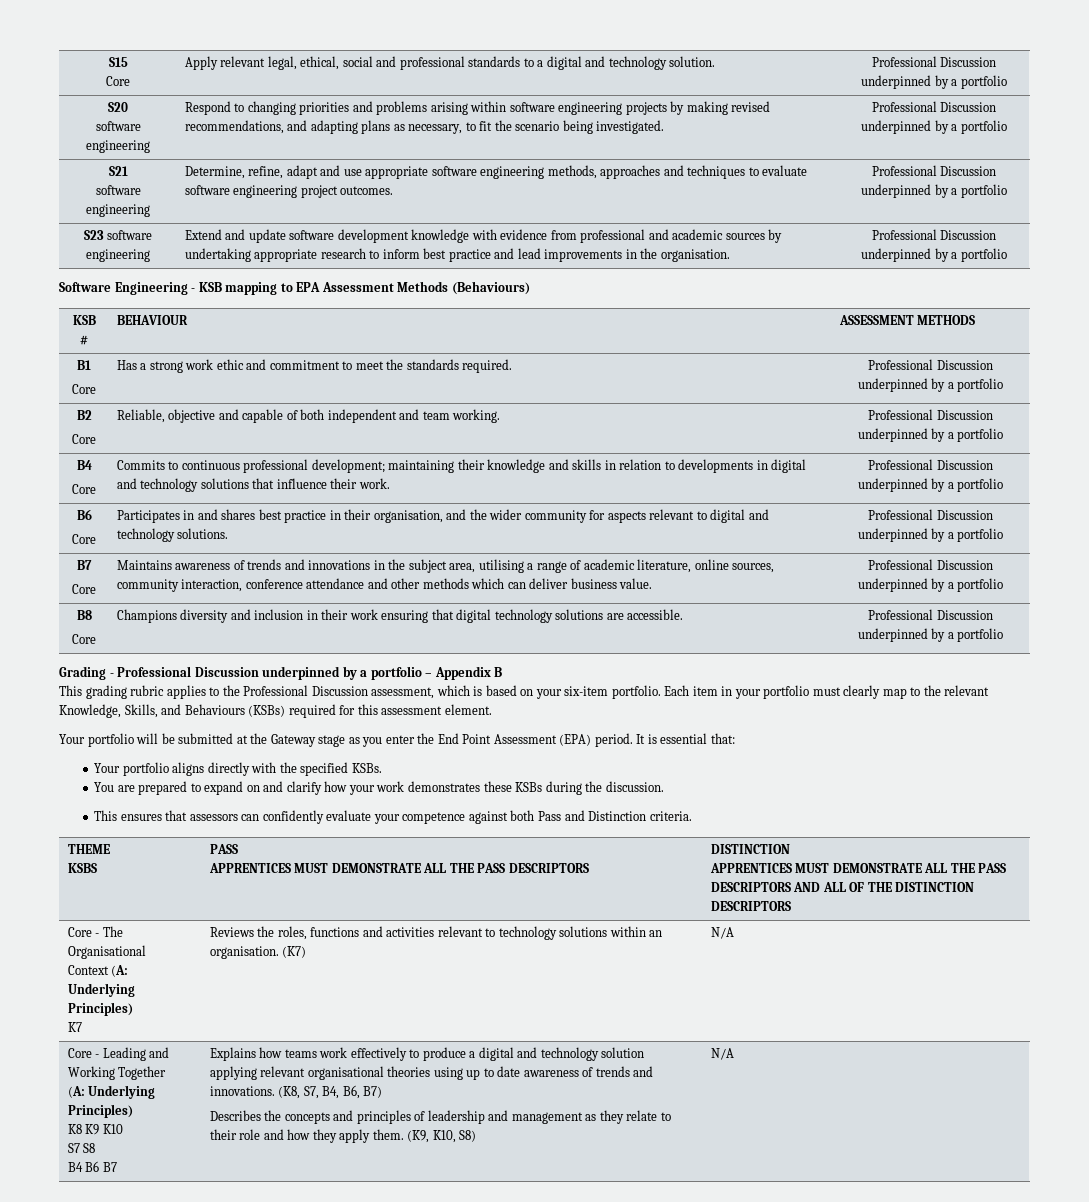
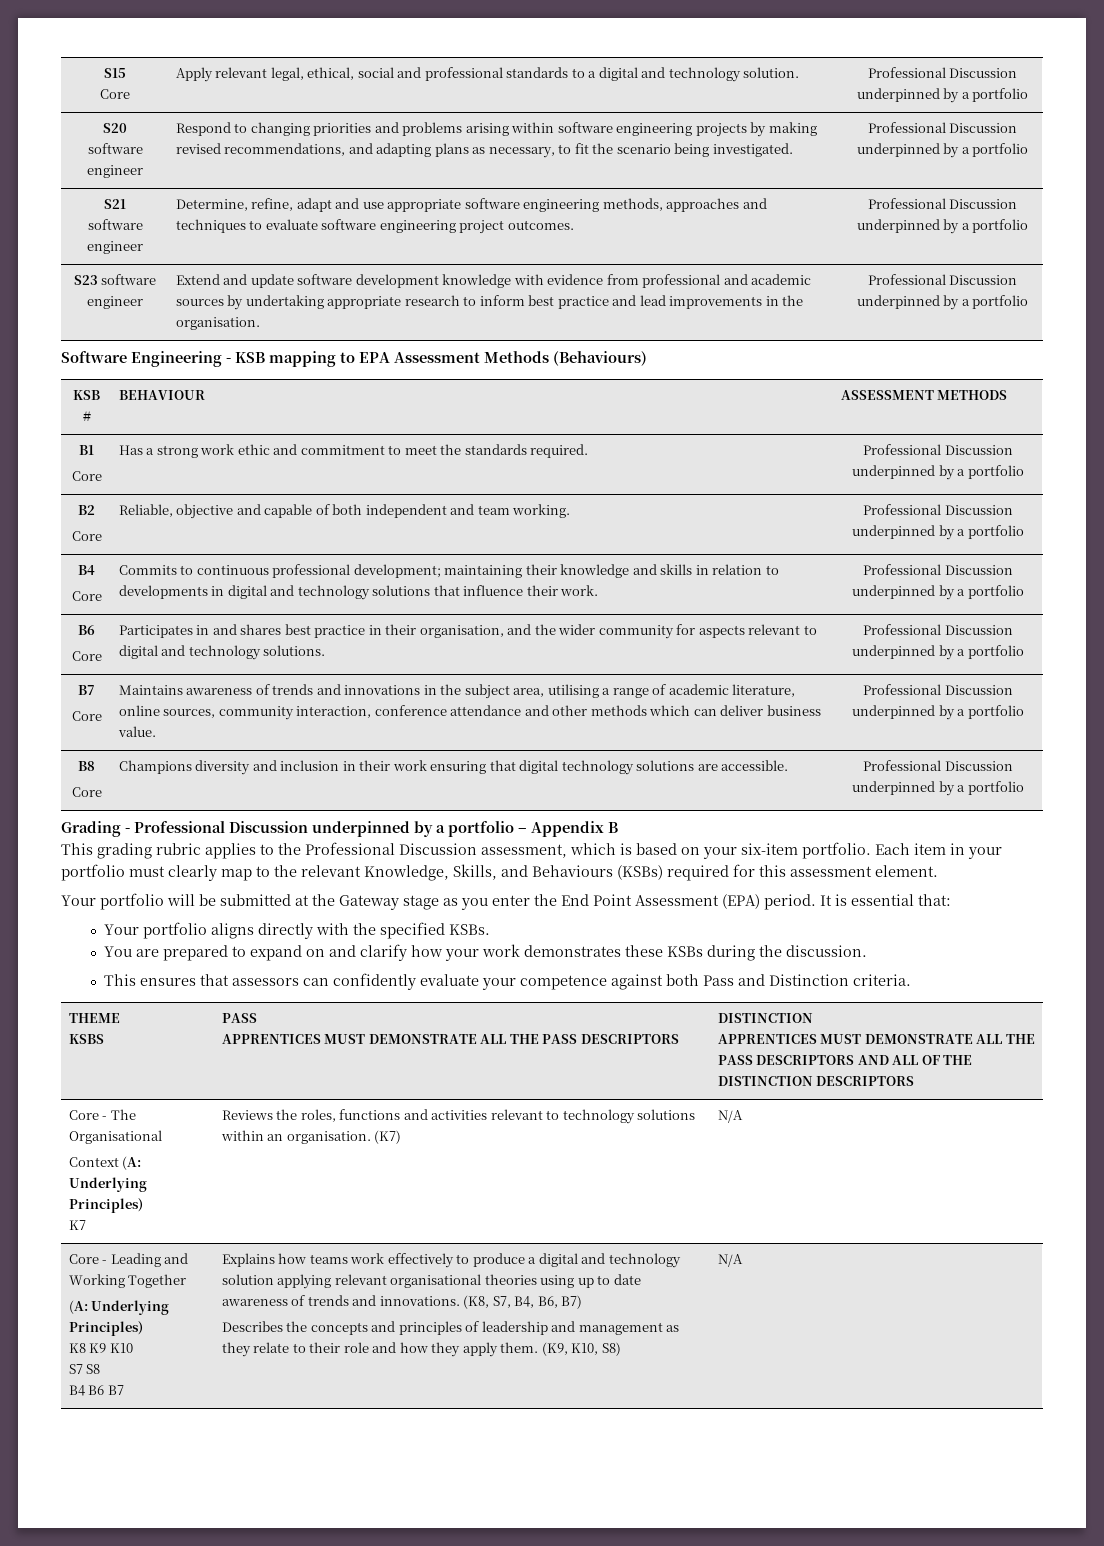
  S20
- software engineering | Respond to changing priorities and problems arising within software engineering projects by making revised recommendations, and adapting plans as necessary, to fit the scenario being investigated. | Professional Discussion underpinned by a portfolio
+ software engineer | Respond to changing priorities and problems arising within software engineering projects by making revised recommendations, and adapting plans as necessary, to fit the scenario being investigated. | Professional Discussion underpinned by a portfolio
  S21
- software engineering | Determine, refine, adapt and use appropriate software engineering methods, approaches and techniques to evaluate software engineering project outcomes. | Professional Discussion underpinned by a portfolio
+ software engineer | Determine, refine, adapt and use appropriate software engineering methods, approaches and techniques to evaluate software engineering project outcomes. | Professional Discussion underpinned by a portfolio
- S23 software engineering | Extend and update software development knowledge with evidence from professional and academic sources by undertaking appropriate research to inform best practice and lead improvements in the organisation. | Professional Discussion underpinned by a portfolio
+ S23 software engineer | Extend and update software development knowledge with evidence from professional and academic sources by undertaking appropriate research to inform best practice and lead improvements in the organisation. | Professional Discussion underpinned by a portfolio

